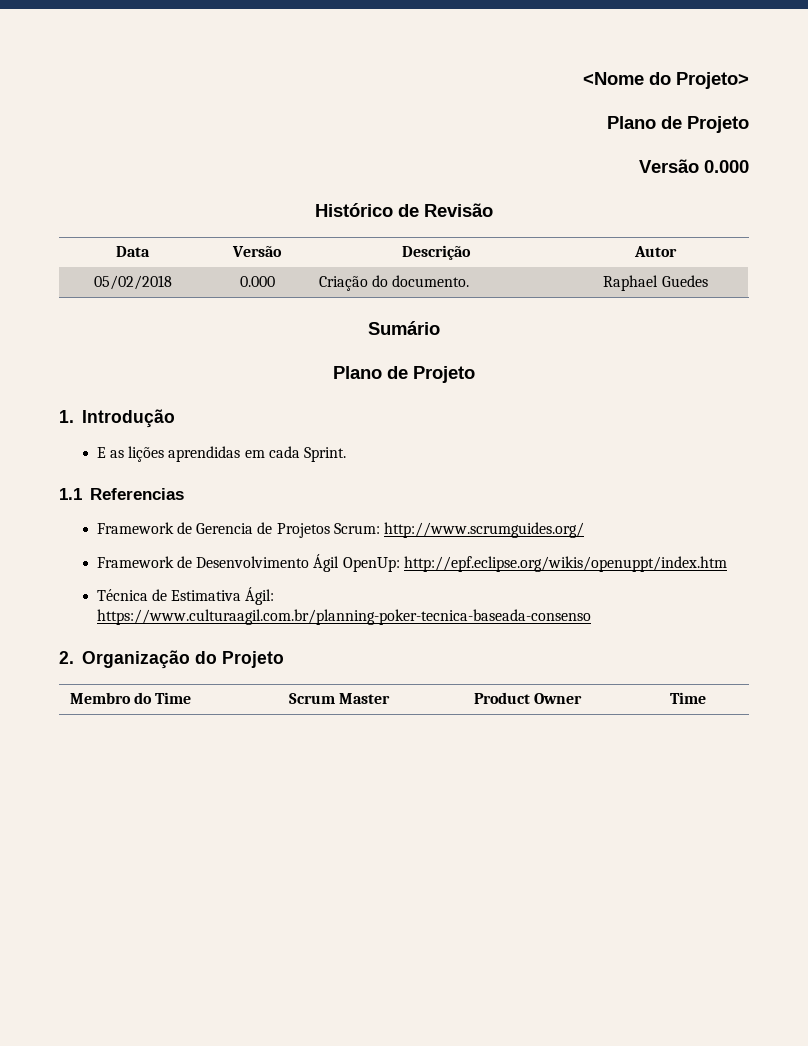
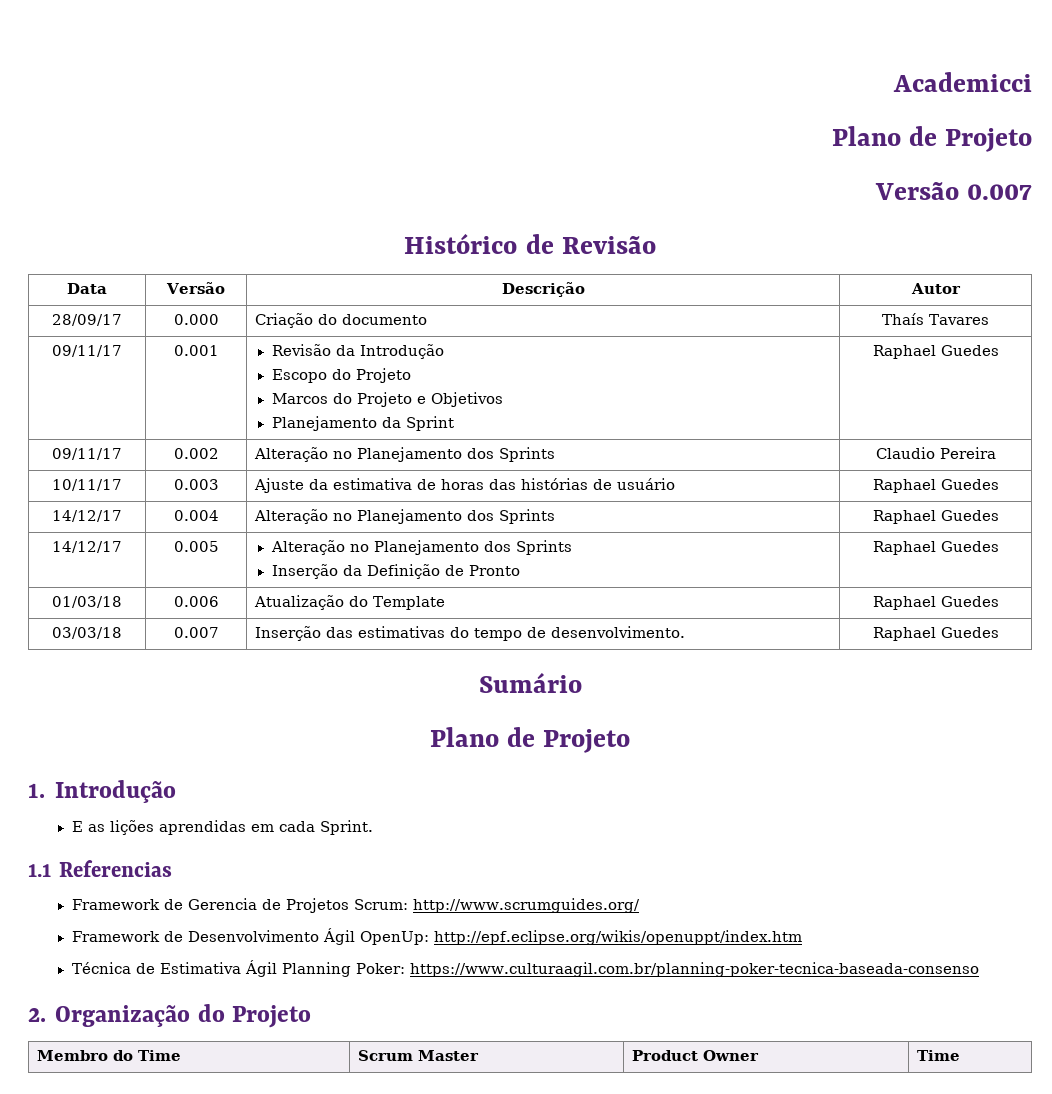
- <Nome do Projeto>
+ Academicci
- Versão 0.000
+ Versão 0.007
- 05/02/2018 | 0.000 | Criação do documento. | Raphael Guedes
+ 28/09/17 | 0.000 | Criação do documento | Thaís Tavares
+ 09/11/17 | 0.001 | Revisão da Introdução
+ Escopo do Projeto
+ Marcos do Projeto e Objetivos
+ Planejamento da Sprint | Raphael Guedes
+ 09/11/17 | 0.002 | Alteração no Planejamento dos Sprints | Claudio Pereira
+ 10/11/17 | 0.003 | Ajuste da estimativa de horas das histórias de usuário | Raphael Guedes
+ 14/12/17 | 0.004 | Alteração no Planejamento dos Sprints | Raphael Guedes
+ 14/12/17 | 0.005 | Alteração no Planejamento dos Sprints
+ Inserção da Definição de Pronto | Raphael Guedes
+ 01/03/18 | 0.006 | Atualização do Template | Raphael Guedes
+ 03/03/18 | 0.007 | Inserção das estimativas do tempo de desenvolvimento. | Raphael Guedes
- Técnica de Estimativa Ágil: https://www.culturaagil.com.br/planning-poker-tecnica-baseada-consenso
+ Técnica de Estimativa Ágil Planning Poker: https://www.culturaagil.com.br/planning-poker-tecnica-baseada-consenso

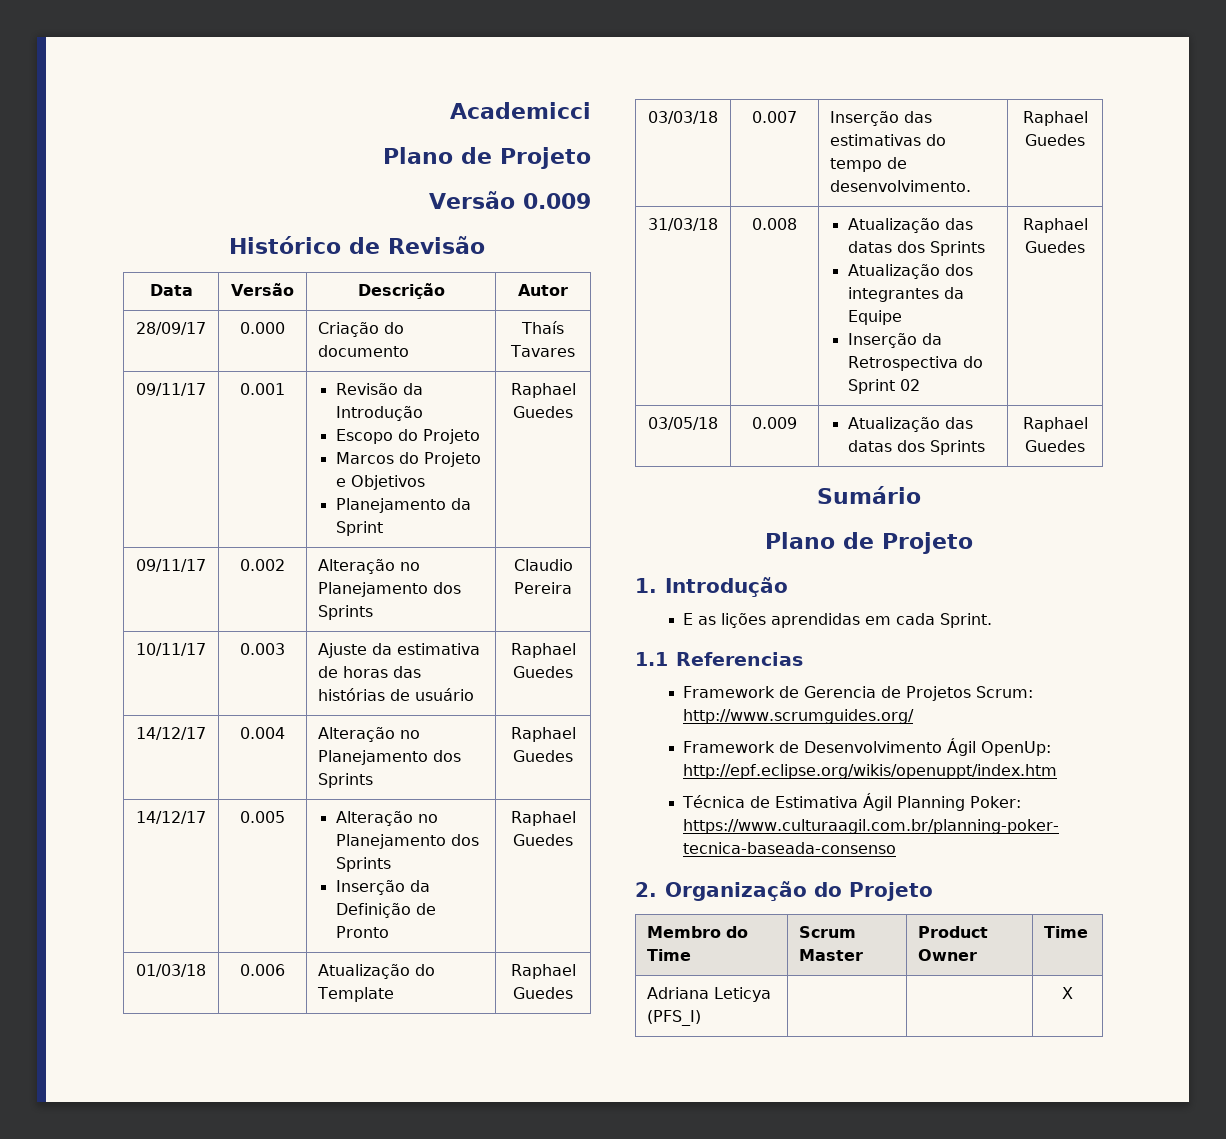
- Versão 0.007
+ Versão 0.009
+ 31/03/18 | 0.008 | Atualização das datas dos Sprints
+ Atualização dos integrantes da Equipe
+ Inserção da Retrospectiva do Sprint 02 | Raphael Guedes
+ 03/05/18 | 0.009 | Atualização das datas dos Sprints | Raphael Guedes
+ Adriana Leticya (PFS_I) | | | X

